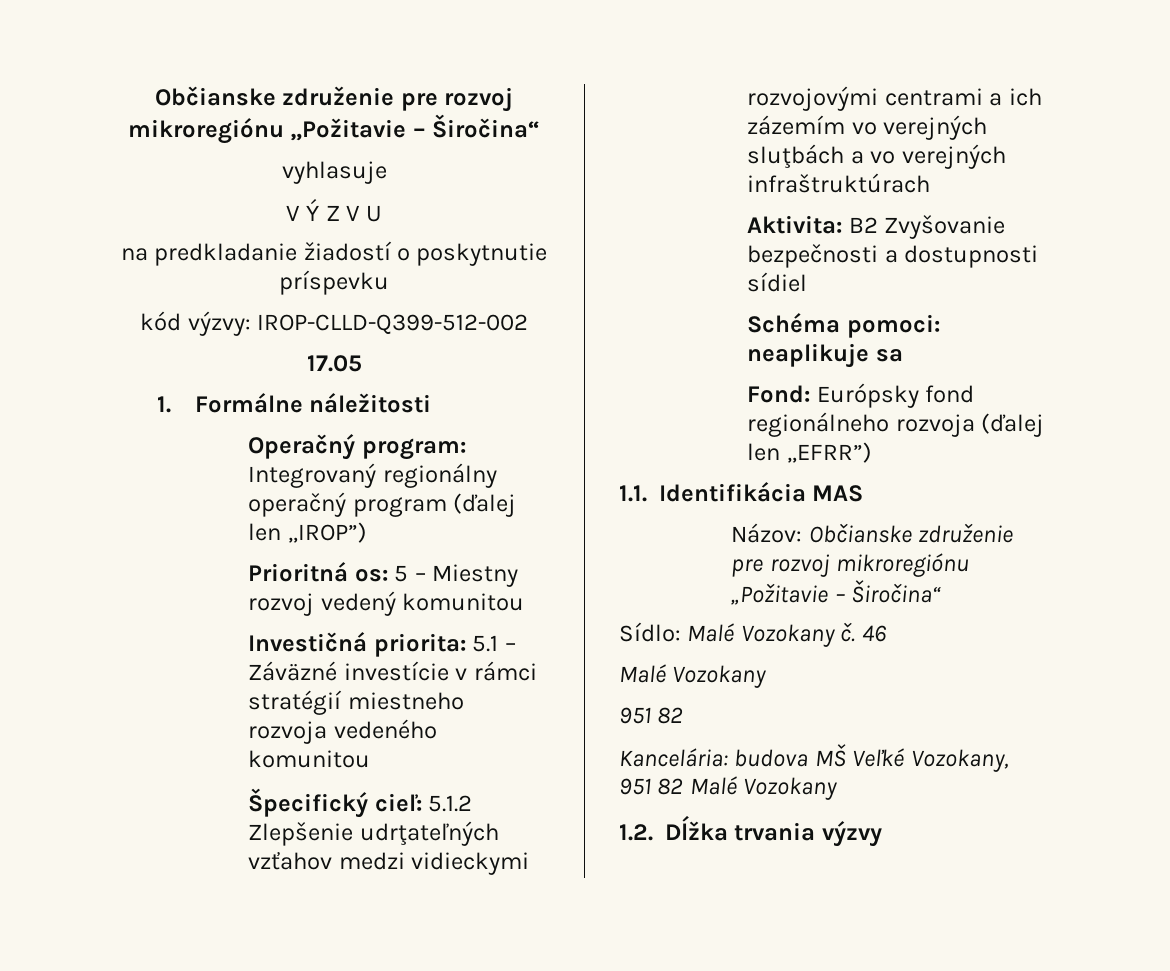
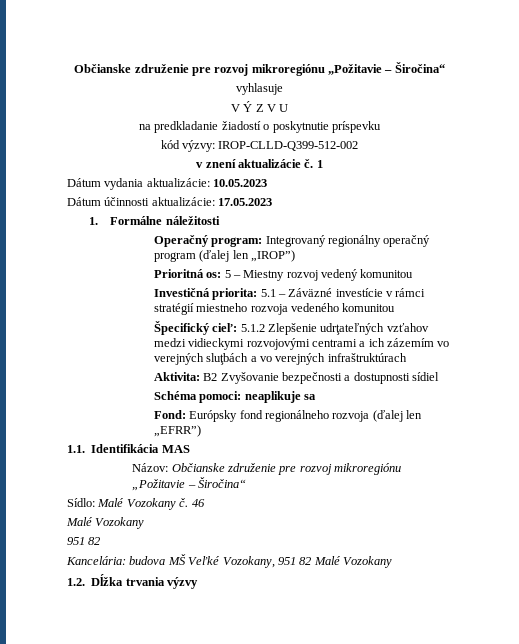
- 17.05
+ v znení aktualizácie č. 1
+ Dátum vydania aktualizácie: 10.05.2023
+ Dátum účinnosti aktualizácie: 17.05.2023

